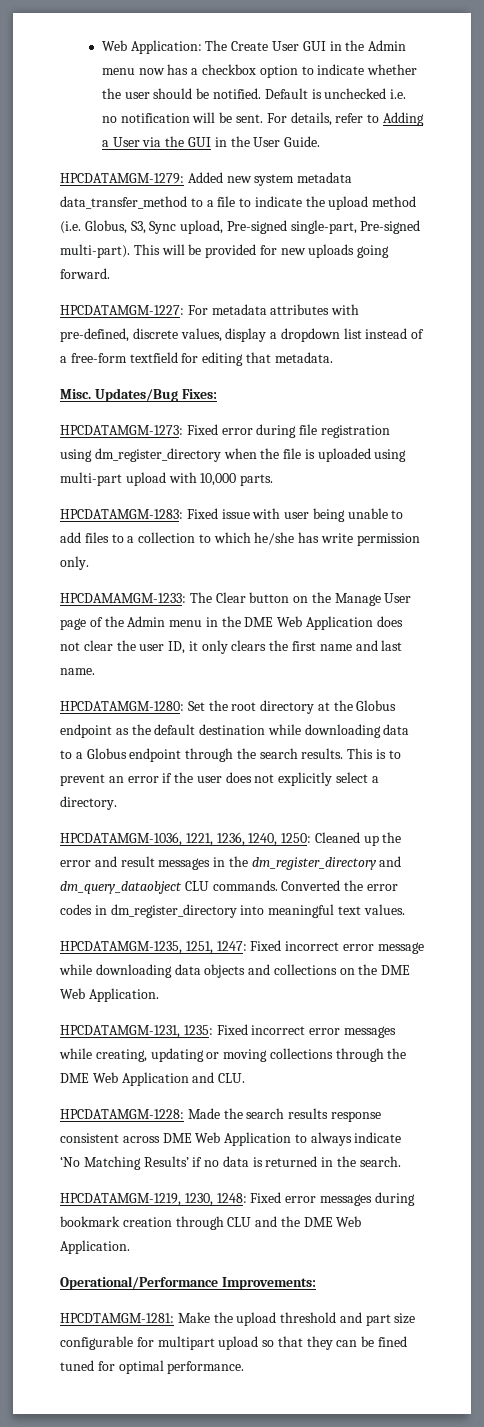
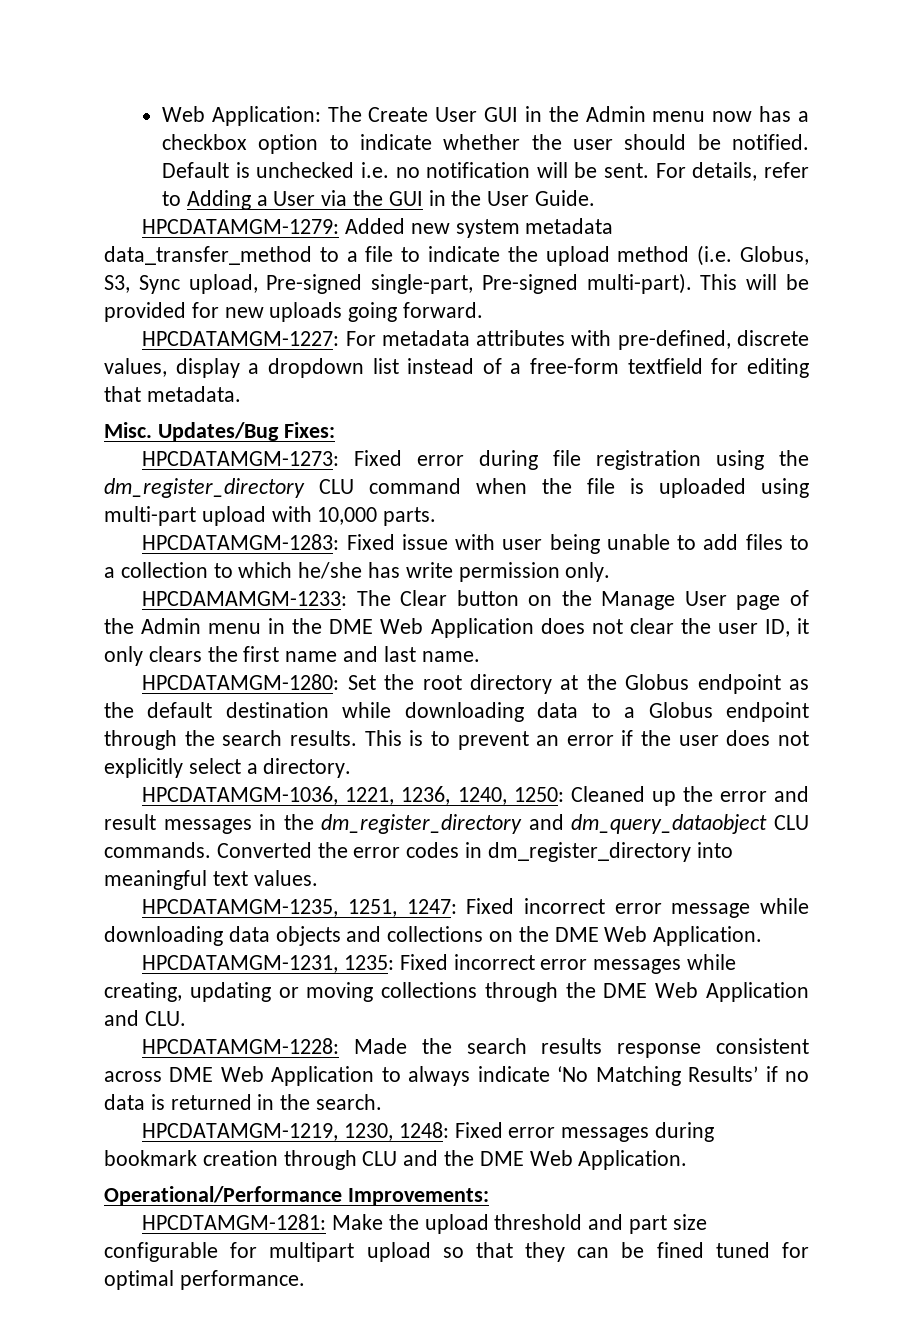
- HPCDATAMGM-1273: Fixed error during file registration using dm_register_directory when the file is uploaded using multi-part upload with 10,000 parts.
+ HPCDATAMGM-1273: Fixed error during file registration using the dm_register_directory CLU command when the file is uploaded using multi-part upload with 10,000 parts.

